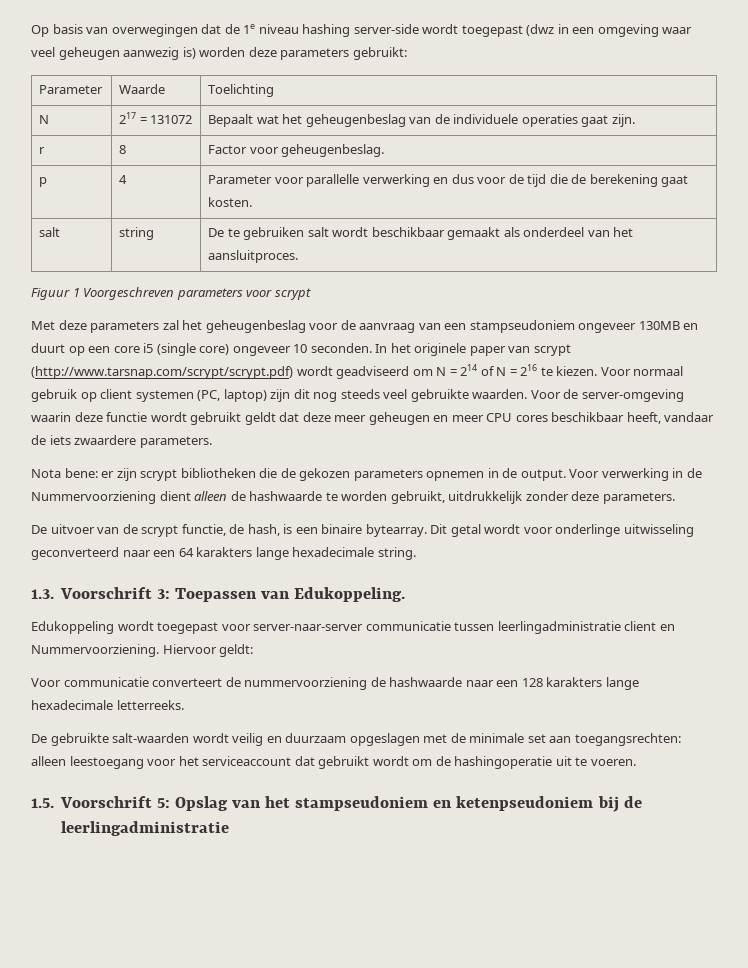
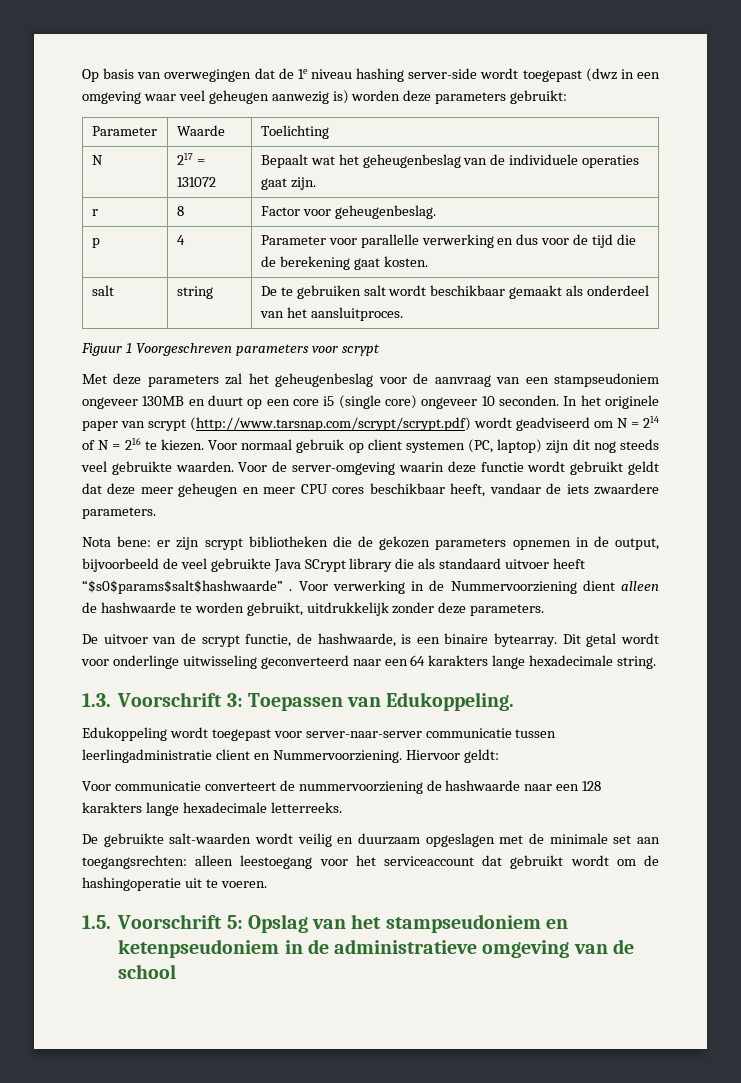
- Nota bene: er zijn scrypt bibliotheken die de gekozen parameters opnemen in de output.
+ Nota bene: er zijn scrypt bibliotheken die de gekozen parameters opnemen in de output, bijvoorbeeld de veel gebruikte Java SCrypt library die als standaard uitvoer heeft “$s0$params$salt$hashwaarde” .
- De uitvoer van de scrypt functie, de hash, is een binaire bytearray.
+ De uitvoer van de scrypt functie, de hashwaarde, is een binaire bytearray.
- 1.5. Voorschrift 5: Opslag van het stampseudoniem en ketenpseudoniem bij de leerlingadministratie
+ 1.5. Voorschrift 5: Opslag van het stampseudoniem en ketenpseudoniem in de administratieve omgeving van de school

